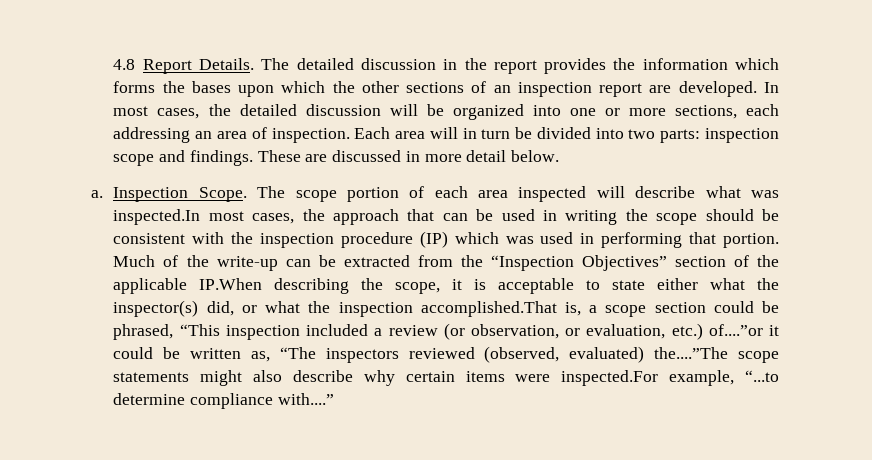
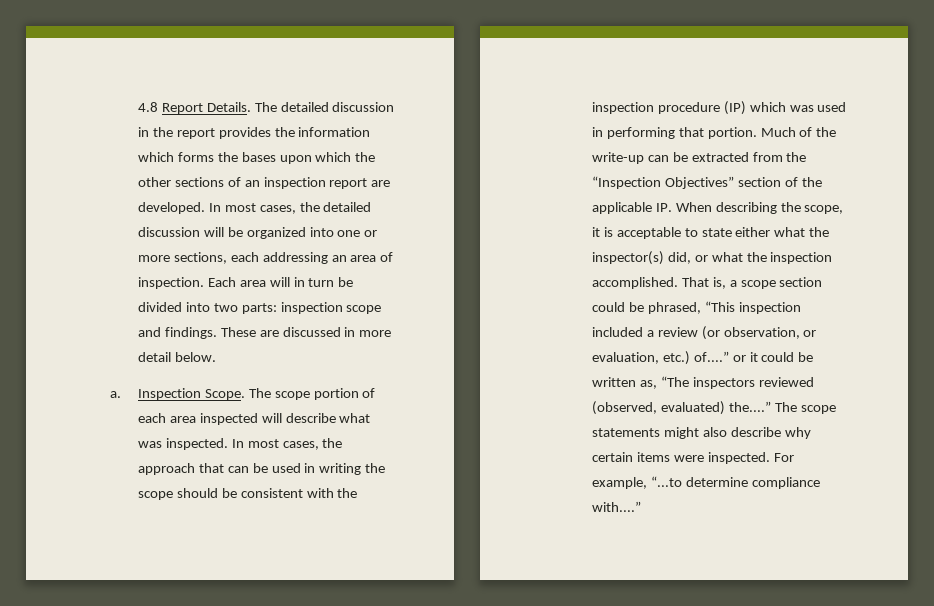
- The scope portion of each area inspected will describe what was inspected.In most cases, the approach that can be used in writing the scope should be consistent with the inspection procedure (IP) which was used in performing that portion.
+ The scope portion of each area inspected will describe what was inspected. In most cases, the approach that can be used in writing the scope should be consistent with the inspection procedure (IP) which was used in performing that portion.
- Much of the write-up can be extracted from the “Inspection Objectives” section of the applicable IP.When describing the scope, it is acceptable to state either what the inspector(s) did, or what the inspection accomplished.That is, a scope section could be phrased, “This inspection included a review (or observation, or evaluation, etc.) of....”or it could be written as, “The inspectors reviewed (observed, evaluated) the....”The scope statements might also describe why certain items were inspected.For example, “...to determine compliance with....”
+ Much of the write-up can be extracted from the “Inspection Objectives” section of the applicable IP. When describing the scope, it is acceptable to state either what the inspector(s) did, or what the inspection accomplished. That is, a scope section could be phrased, “This inspection included a review (or observation, or evaluation, etc.) of....” or it could be written as, “The inspectors reviewed (observed, evaluated) the....” The scope statements might also describe why certain items were inspected. For example, “...to determine compliance with....”

